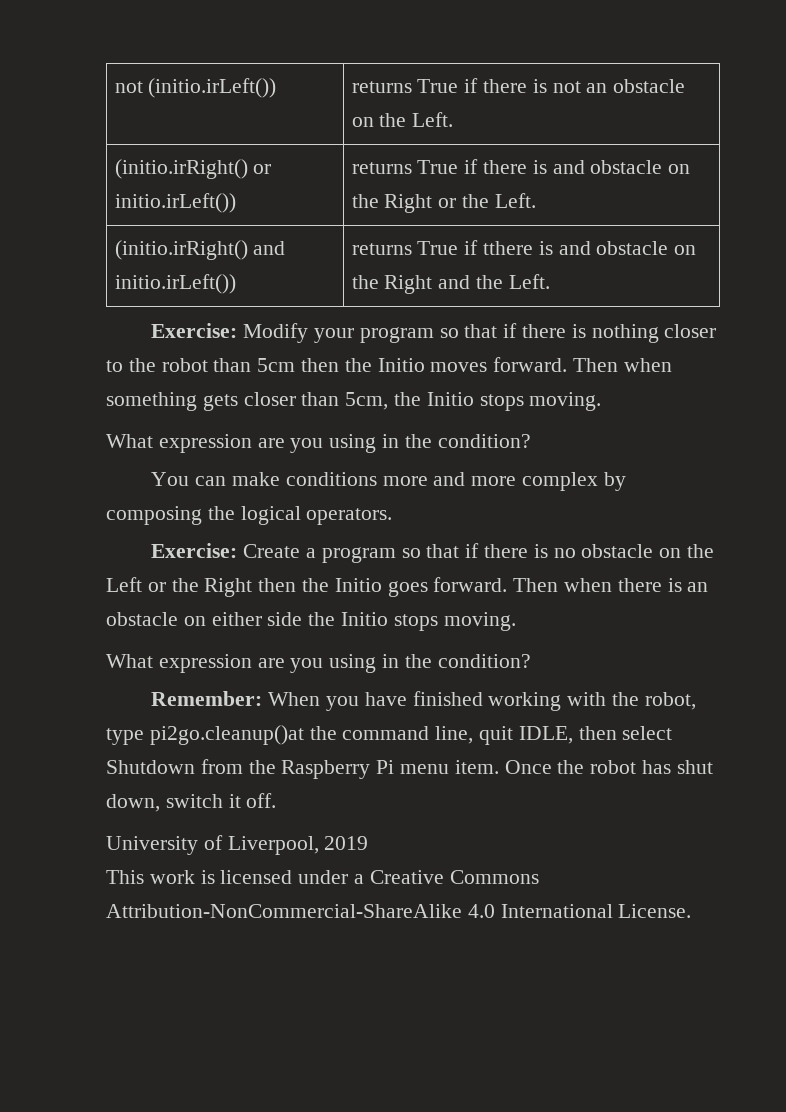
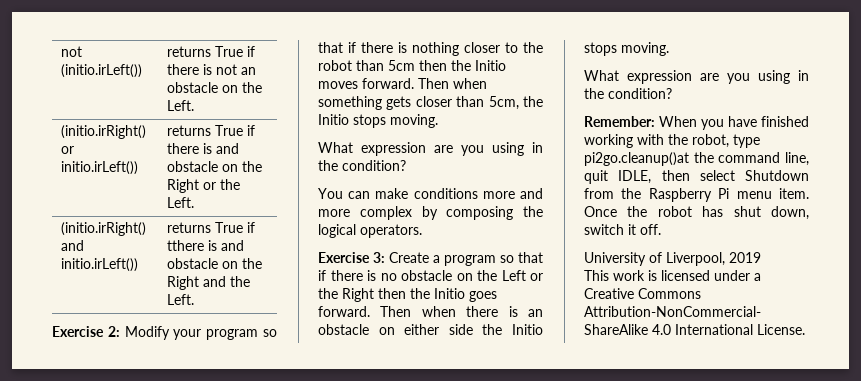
- Exercise: Modify your program so that if there is nothing closer to the robot than 5cm then the Initio moves forward.
+ Exercise 2: Modify your program so that if there is nothing closer to the robot than 5cm then the Initio moves forward.
- Exercise: Create a program so that if there is no obstacle on the Left or the Right then the Initio goes forward.
+ Exercise 3: Create a program so that if there is no obstacle on the Left or the Right then the Initio goes forward.

